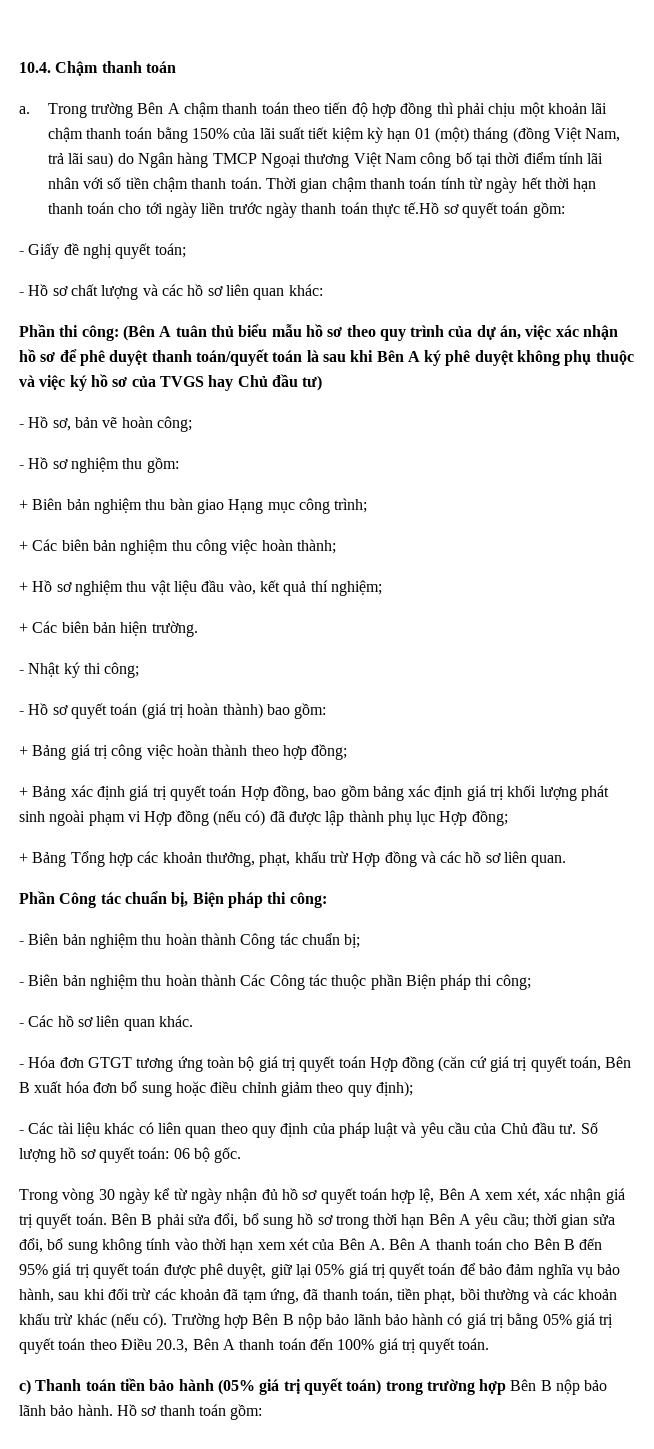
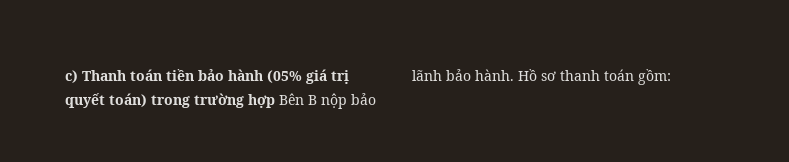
- 10.4. Chậm thanh toán
- a. Trong trường Bên A chậm thanh toán theo tiến độ hợp đồng thì phải chịu một khoản lãi chậm thanh toán bằng 150% của lãi suất tiết kiệm kỳ hạn 01 (một) tháng (đồng Việt Nam, trả lãi sau) do Ngân hàng TMCP Ngoại thương Việt Nam công bố tại thời điểm tính lãi nhân với số tiền chậm thanh toán. Thời gian chậm thanh toán tính từ ngày hết thời hạn thanh toán cho tới ngày liền trước ngày thanh toán thực tế.Hồ sơ quyết toán gồm:
- - Giấy đề nghị quyết toán;
- - Hồ sơ chất lượng và các hồ sơ liên quan khác:
- Phần thi công: (Bên A tuân thủ biểu mẫu hồ sơ theo quy trình của dự án, việc xác nhận hồ sơ để phê duyệt thanh toán/quyết toán là sau khi Bên A ký phê duyệt không phụ thuộc và việc ký hồ sơ của TVGS hay Chủ đầu tư)
- - Hồ sơ, bản vẽ hoàn công;
- - Hồ sơ nghiệm thu gồm:
- + Biên bản nghiệm thu bàn giao Hạng mục công trình;
- + Các biên bản nghiệm thu công việc hoàn thành;
- + Hồ sơ nghiệm thu vật liệu đầu vào, kết quả thí nghiệm;
- + Các biên bản hiện trường.
- - Nhật ký thi công;
- - Hồ sơ quyết toán (giá trị hoàn thành) bao gồm:
- + Bảng giá trị công việc hoàn thành theo hợp đồng;
- + Bảng xác định giá trị quyết toán Hợp đồng, bao gồm bảng xác định giá trị khối lượng phát sinh ngoài phạm vi Hợp đồng (nếu có) đã được lập thành phụ lục Hợp đồng;
- + Bảng Tổng hợp các khoản thưởng, phạt, khấu trừ Hợp đồng và các hồ sơ liên quan.
- Phần Công tác chuẩn bị, Biện pháp thi công:
- - Biên bản nghiệm thu hoàn thành Công tác chuẩn bị;
- - Biên bản nghiệm thu hoàn thành Các Công tác thuộc phần Biện pháp thi công;
- - Các hồ sơ liên quan khác.
- - Hóa đơn GTGT tương ứng toàn bộ giá trị quyết toán Hợp đồng (căn cứ giá trị quyết toán, Bên B xuất hóa đơn bổ sung hoặc điều chỉnh giảm theo quy định);
- - Các tài liệu khác có liên quan theo quy định của pháp luật và yêu cầu của Chủ đầu tư. Số lượng hồ sơ quyết toán: 06 bộ gốc.
- Trong vòng 30 ngày kể từ ngày nhận đủ hồ sơ quyết toán hợp lệ, Bên A xem xét, xác nhận giá trị quyết toán. Bên B phải sửa đổi, bổ sung hồ sơ trong thời hạn Bên A yêu cầu; thời gian sửa đổi, bổ sung không tính vào thời hạn xem xét của Bên A. Bên A thanh toán cho Bên B đến 95% giá trị quyết toán được phê duyệt, giữ lại 05% giá trị quyết toán để bảo đảm nghĩa vụ bảo hành, sau khi đối trừ các khoản đã tạm ứng, đã thanh toán, tiền phạt, bồi thường và các khoản khấu trừ khác (nếu có). Trường hợp Bên B nộp bảo lãnh bảo hành có giá trị bằng 05% giá trị quyết toán theo Điều 20.3, Bên A thanh toán đến 100% giá trị quyết toán.

